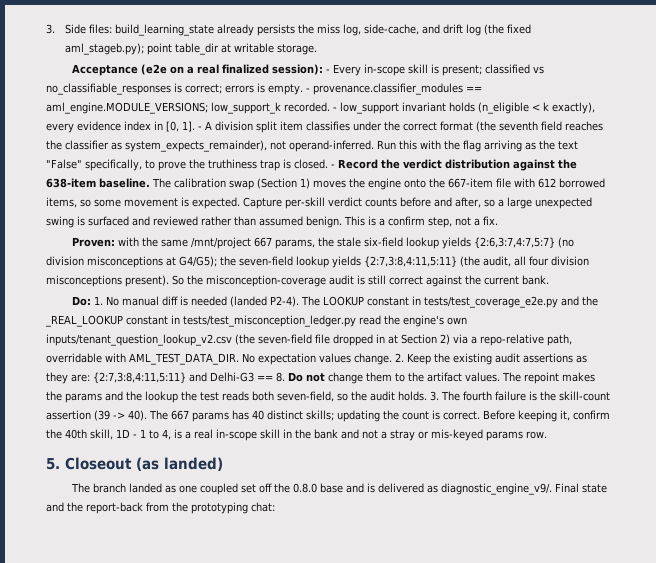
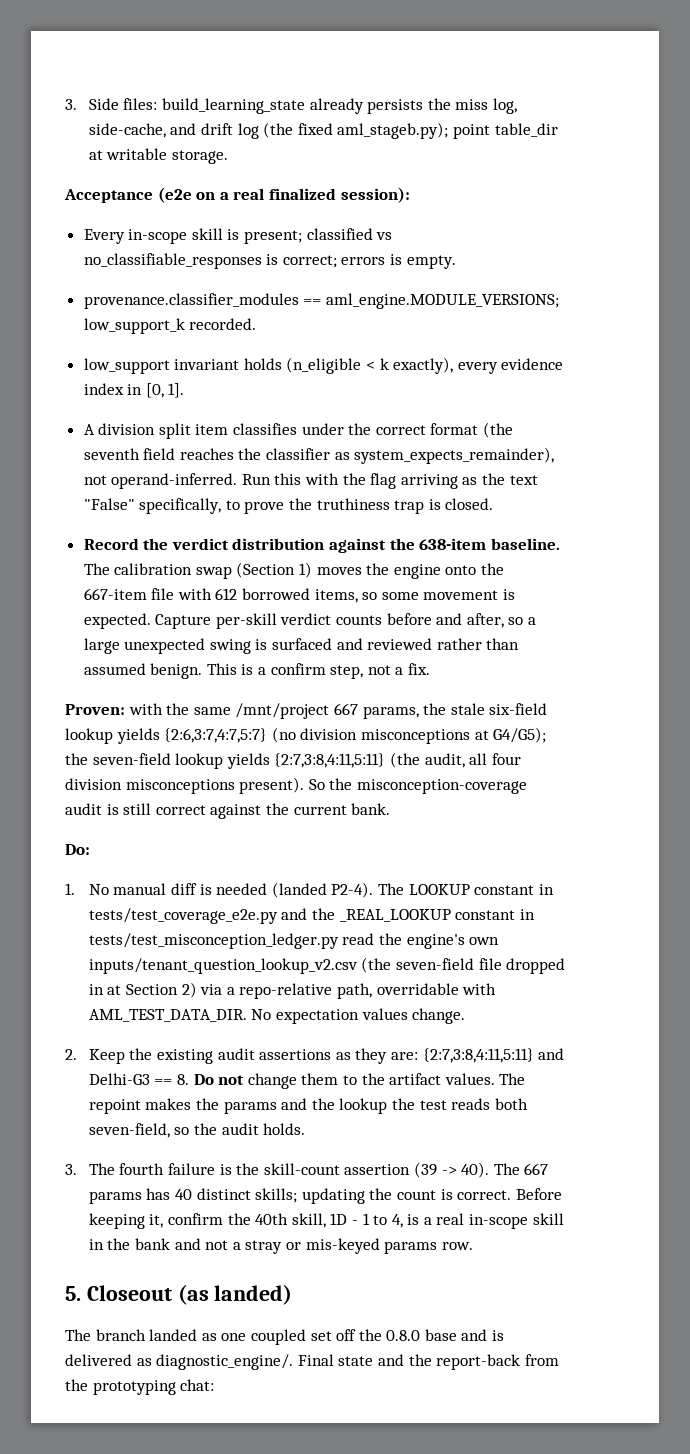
- Acceptance (e2e on a real finalized session): - Every in-scope skill is present; classified vs no_classifiable_responses is correct; errors is empty. - provenance.classifier_modules == aml_engine.MODULE_VERSIONS; low_support_k recorded. - low_support invariant holds (n_eligible < k exactly), every evidence index in [0, 1]. - A division split item classifies under the correct format (the seventh field reaches the classifier as system_expects_remainder), not operand-inferred.
+ Acceptance (e2e on a real finalized session):
+ Every in-scope skill is present; classified vs no_classifiable_responses is correct; errors is empty.
+ provenance.classifier_modules == aml_engine.MODULE_VERSIONS; low_support_k recorded.
+ low_support invariant holds (n_eligible < k exactly), every evidence index in [0, 1].
+ A division split item classifies under the correct format (the seventh field reaches the classifier as system_expects_remainder), not operand-inferred.
- Run this with the flag arriving as the text "False" specifically, to prove the truthiness trap is closed. - Record the verdict distribution against the 638-item baseline.
+ Run this with the flag arriving as the text "False" specifically, to prove the truthiness trap is closed.
+ Record the verdict distribution against the 638-item baseline.
- Do: 1. No manual diff is needed (landed P2-4).
+ Do:
+ 1. No manual diff is needed (landed P2-4).
- No expectation values change. 2. Keep the existing audit assertions as they are: {2:7,3:8,4:11,5:11} and Delhi-G3 == 8. Do not change them to the artifact values.
+ No expectation values change.
+ 2. Keep the existing audit assertions as they are: {2:7,3:8,4:11,5:11} and Delhi-G3 == 8. Do not change them to the artifact values.
- The repoint makes the params and the lookup the test reads both seven-field, so the audit holds. 3. The fourth failure is the skill-count assertion (39 -> 40).
+ The repoint makes the params and the lookup the test reads both seven-field, so the audit holds.
+ 3. The fourth failure is the skill-count assertion (39 -> 40).
- The branch landed as one coupled set off the 0.8.0 base and is delivered as diagnostic_engine_v9/.
+ The branch landed as one coupled set off the 0.8.0 base and is delivered as diagnostic_engine/.

